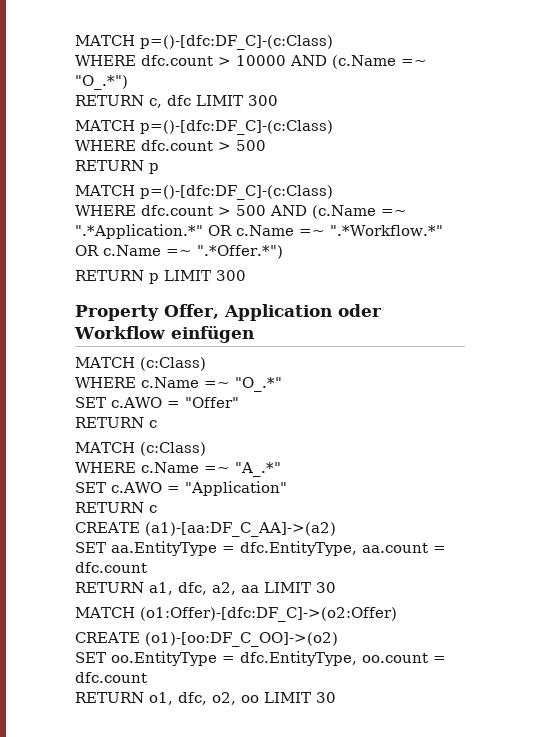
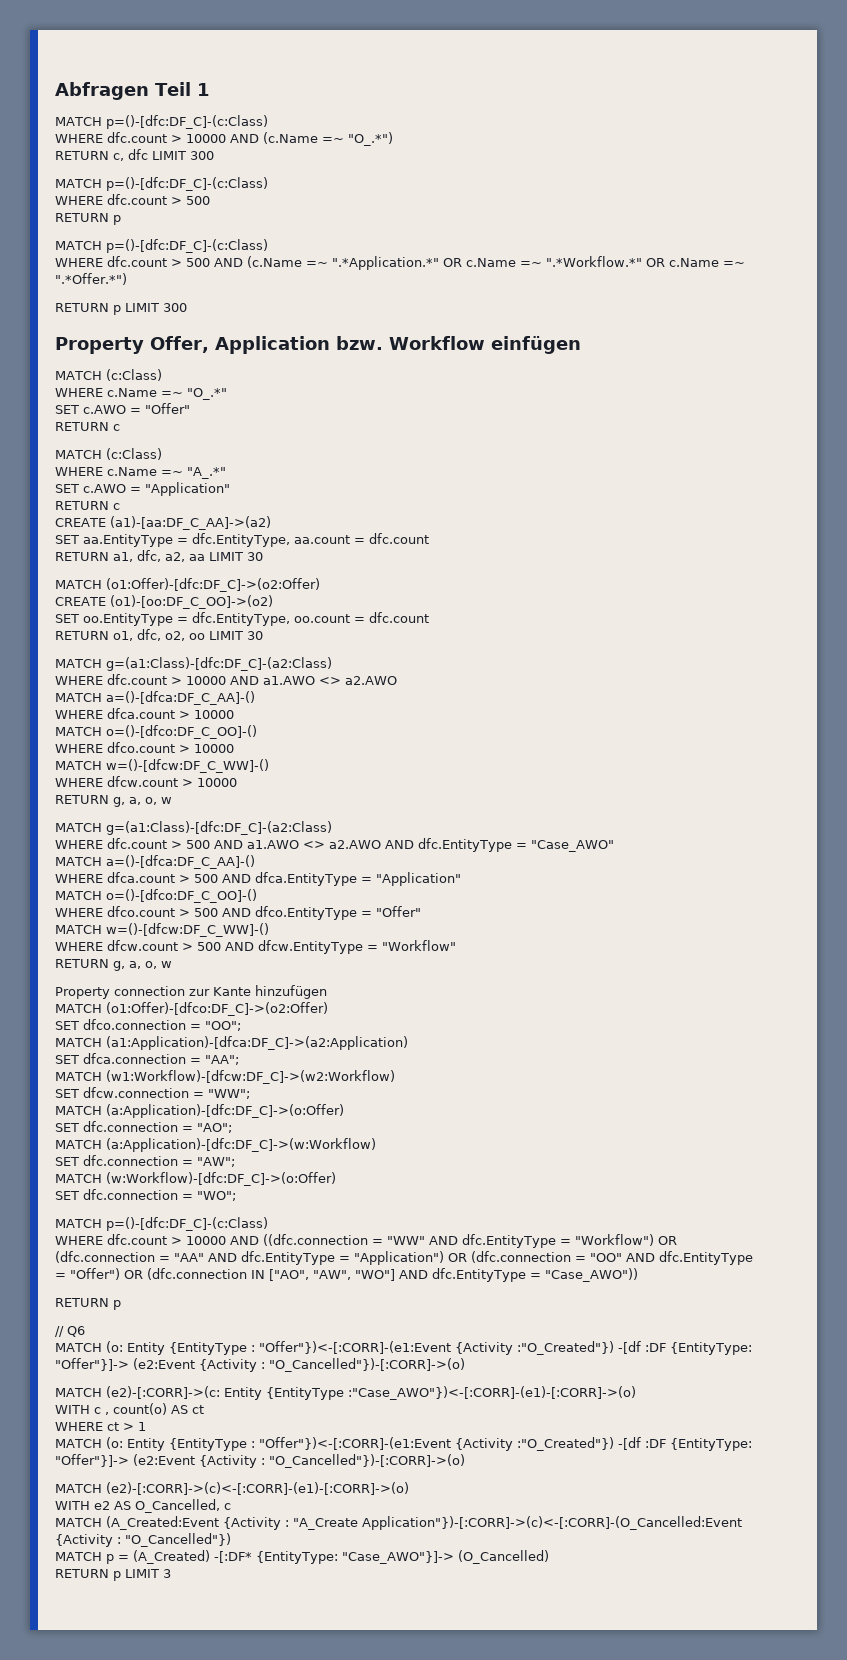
+ Abfragen Teil 1
- Property Offer, Application oder Workflow einfügen
+ Property Offer, Application bzw. Workflow einfügen
  RETURN o1, dfc, o2, oo LIMIT 30
+ MATCH g=(a1:Class)-[dfc:DF_C]-(a2:Class)
+ WHERE dfc.count > 10000 AND a1.AWO <> a2.AWO
+ MATCH a=()-[dfca:DF_C_AA]-()
+ WHERE dfca.count > 10000
+ MATCH o=()-[dfco:DF_C_OO]-()
+ WHERE dfco.count > 10000
+ MATCH w=()-[dfcw:DF_C_WW]-()
+ WHERE dfcw.count > 10000
+ RETURN g, a, o, w
+ MATCH g=(a1:Class)-[dfc:DF_C]-(a2:Class)
+ WHERE dfc.count > 500 AND a1.AWO <> a2.AWO AND dfc.EntityType = "Case_AWO"
+ MATCH a=()-[dfca:DF_C_AA]-()
+ WHERE dfca.count > 500 AND dfca.EntityType = "Application"
+ MATCH o=()-[dfco:DF_C_OO]-()
+ WHERE dfco.count > 500 AND dfco.EntityType = "Offer"
+ MATCH w=()-[dfcw:DF_C_WW]-()
+ WHERE dfcw.count > 500 AND dfcw.EntityType = "Workflow"
+ RETURN g, a, o, w
+ Property connection zur Kante hinzufügen
+ MATCH (o1:Offer)-[dfco:DF_C]->(o2:Offer)
+ SET dfco.connection = "OO";
+ MATCH (a1:Application)-[dfca:DF_C]->(a2:Application)
+ SET dfca.connection = "AA";
+ MATCH (w1:Workflow)-[dfcw:DF_C]->(w2:Workflow)
+ SET dfcw.connection = "WW";
+ MATCH (a:Application)-[dfc:DF_C]->(o:Offer)
+ SET dfc.connection = "AO";
+ MATCH (a:Application)-[dfc:DF_C]->(w:Workflow)
+ SET dfc.connection = "AW";
+ MATCH (w:Workflow)-[dfc:DF_C]->(o:Offer)
+ SET dfc.connection = "WO";
+ MATCH p=()-[dfc:DF_C]-(c:Class)
+ WHERE dfc.count > 10000 AND ((dfc.connection = "WW" AND dfc.EntityType = "Workflow") OR (dfc.connection = "AA" AND dfc.EntityType = "Application") OR (dfc.connection = "OO" AND dfc.EntityType = "Offer") OR (dfc.connection IN ["AO", "AW", "WO"] AND dfc.EntityType = "Case_AWO"))
+ RETURN p
+ // Q6
+ MATCH (o: Entity {EntityType : "Offer"})<-[:CORR]-(e1:Event {Activity :"O_Created"}) -[df :DF {EntityType: "Offer"}]-> (e2:Event {Activity : "O_Cancelled"})-[:CORR]->(o)
+ MATCH (e2)-[:CORR]->(c: Entity {EntityType :"Case_AWO"})<-[:CORR]-(e1)-[:CORR]->(o)
+ WITH c , count(o) AS ct
+ WHERE ct > 1
+ MATCH (o: Entity {EntityType : "Offer"})<-[:CORR]-(e1:Event {Activity :"O_Created"}) -[df :DF {EntityType: "Offer"}]-> (e2:Event {Activity : "O_Cancelled"})-[:CORR]->(o)
+ MATCH (e2)-[:CORR]->(c)<-[:CORR]-(e1)-[:CORR]->(o)
+ WITH e2 AS O_Cancelled, c
+ MATCH (A_Created:Event {Activity : "A_Create Application"})-[:CORR]->(c)<-[:CORR]-(O_Cancelled:Event {Activity : "O_Cancelled"})
+ MATCH p = (A_Created) -[:DF* {EntityType: "Case_AWO"}]-> (O_Cancelled)
+ RETURN p LIMIT 3

